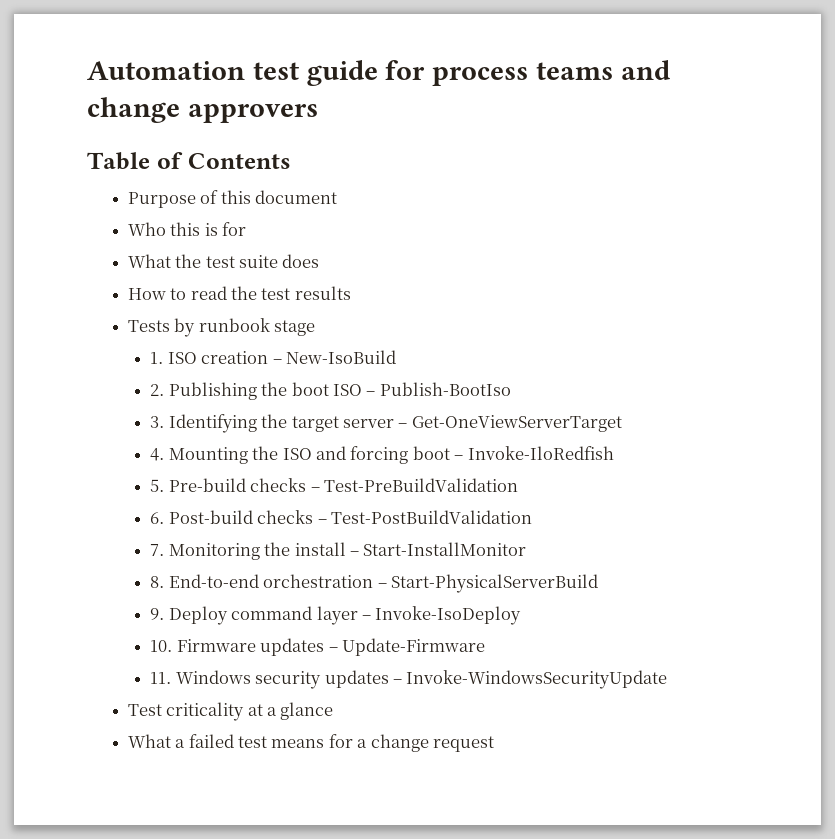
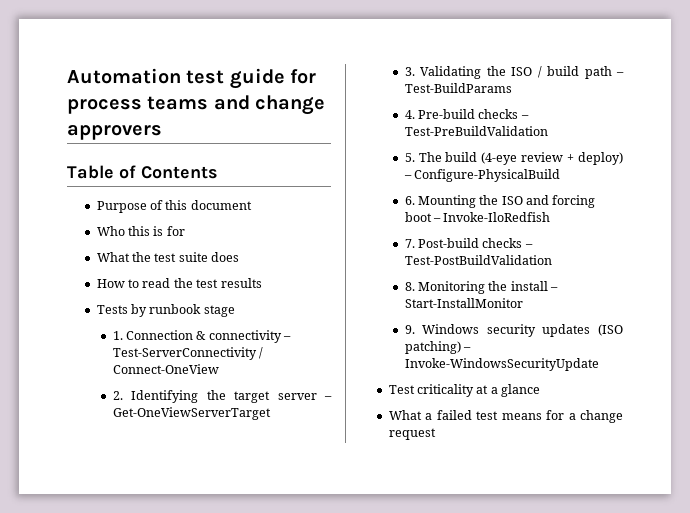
- 1. ISO creation – New-IsoBuild
- 2. Publishing the boot ISO – Publish-BootIso
- 3. Identifying the target server – Get-OneViewServerTarget
+ 1. Connection & connectivity – Test-ServerConnectivity / Connect-OneView
+ 2. Identifying the target server – Get-OneViewServerTarget
- 4. Mounting the ISO and forcing boot – Invoke-IloRedfish
+ 3. Validating the ISO / build path – Test-BuildParams
+ 4. Pre-build checks – Test-PreBuildValidation
+ 5. The build (4-eye review + deploy) – Configure-PhysicalBuild
+ 6. Mounting the ISO and forcing boot – Invoke-IloRedfish
- 5. Pre-build checks – Test-PreBuildValidation
- 6. Post-build checks – Test-PostBuildValidation
+ 7. Post-build checks – Test-PostBuildValidation
- 7. Monitoring the install – Start-InstallMonitor
+ 8. Monitoring the install – Start-InstallMonitor
- 8. End-to-end orchestration – Start-PhysicalServerBuild
- 9. Deploy command layer – Invoke-IsoDeploy
- 10. Firmware updates – Update-Firmware
- 11. Windows security updates – Invoke-WindowsSecurityUpdate
+ 9. Windows security updates (ISO patching) – Invoke-WindowsSecurityUpdate

